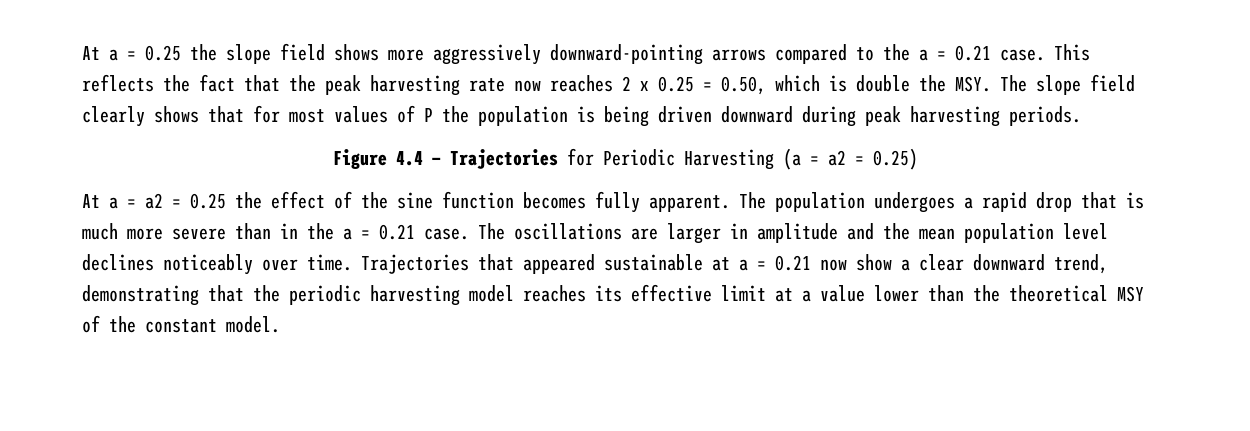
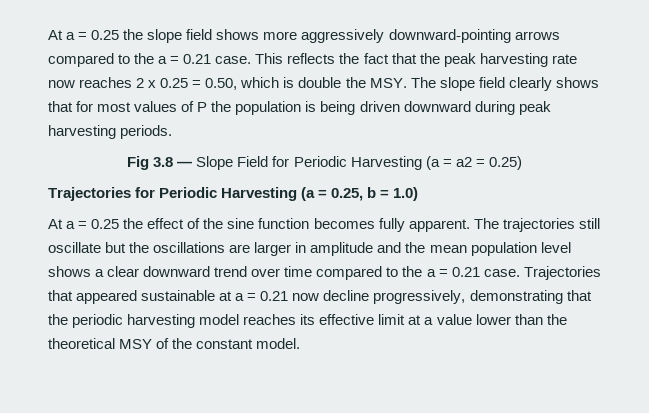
- Figure 4.4 — Trajectories for Periodic Harvesting (a = a2 = 0.25)
+ Fig 3.8 — Slope Field for Periodic Harvesting (a = a2 = 0.25)
- At a = a2 = 0.25 the effect of the sine function becomes fully apparent.
+ Trajectories for Periodic Harvesting (a = 0.25, b = 1.0)
+ At a = 0.25 the effect of the sine function becomes fully apparent.
- The population undergoes a rapid drop that is much more severe than in the a = 0.21 case. The oscillations are larger in amplitude and the mean population level declines noticeably over time.
+ The trajectories still oscillate but the oscillations are larger in amplitude and the mean population level shows a clear downward trend over time compared to the a = 0.21 case.
- Trajectories that appeared sustainable at a = 0.21 now show a clear downward trend, demonstrating that the periodic harvesting model reaches its effective limit at a value lower than the theoretical MSY of the constant model.
+ Trajectories that appeared sustainable at a = 0.21 now decline progressively, demonstrating that the periodic harvesting model reaches its effective limit at a value lower than the theoretical MSY of the constant model.

